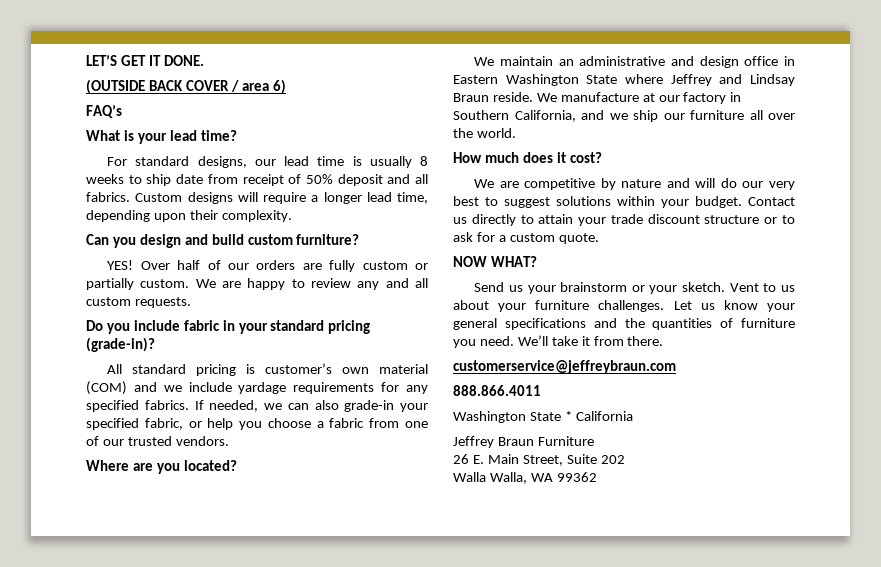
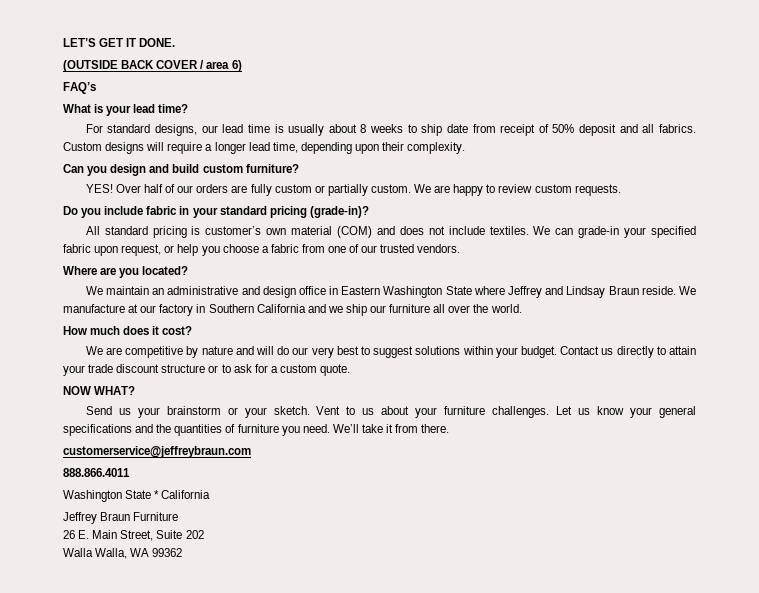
- For standard designs, our lead time is usually 8 weeks to ship date from receipt of 50% deposit and all fabrics.
+ For standard designs, our lead time is usually about 8 weeks to ship date from receipt of 50% deposit and all fabrics.
- We are happy to review any and all custom requests.
+ We are happy to review custom requests.
- All standard pricing is customer’s own material (COM) and we include yardage requirements for any specified fabrics. If needed, we can also grade-in your specified fabric, or help you choose a fabric from one of our trusted vendors.
+ All standard pricing is customer’s own material (COM) and does not include textiles. We can grade-in your specified fabric upon request, or help you choose a fabric from one of our trusted vendors.
- We manufacture at our factory in Southern California, and we ship our furniture all over the world.
+ We manufacture at our factory in Southern California and we ship our furniture all over the world.

